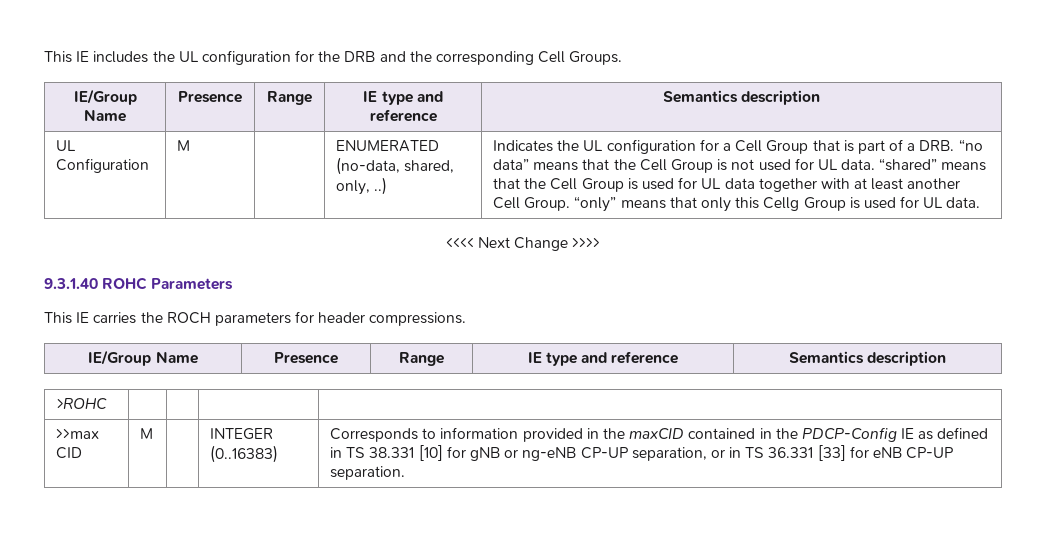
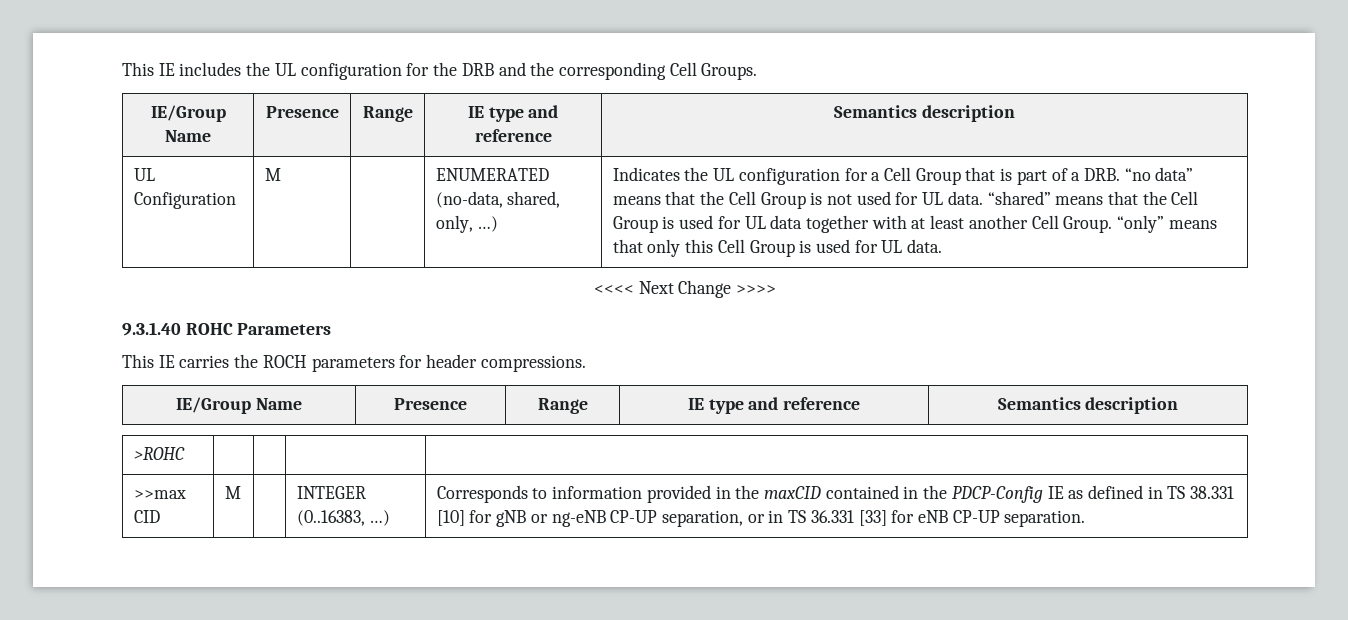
- ENUMERATED (no-data, shared, only, ..)
+ ENUMERATED (no-data, shared, only, …)
- “only” means that only this Cellg Group is used for UL data.
+ “only” means that only this Cell Group is used for UL data.
- >>max CID | M | | INTEGER (0..16383) | Corresponds to information provided in the maxCID contained in the PDCP-Config IE as defined in TS 38.331 [10] for gNB or ng-eNB CP-UP separation, or in TS 36.331 [33] for eNB CP-UP separation.
+ >>max CID | M | | INTEGER (0..16383, …) | Corresponds to information provided in the maxCID contained in the PDCP-Config IE as defined in TS 38.331 [10] for gNB or ng-eNB CP-UP separation, or in TS 36.331 [33] for eNB CP-UP separation.

